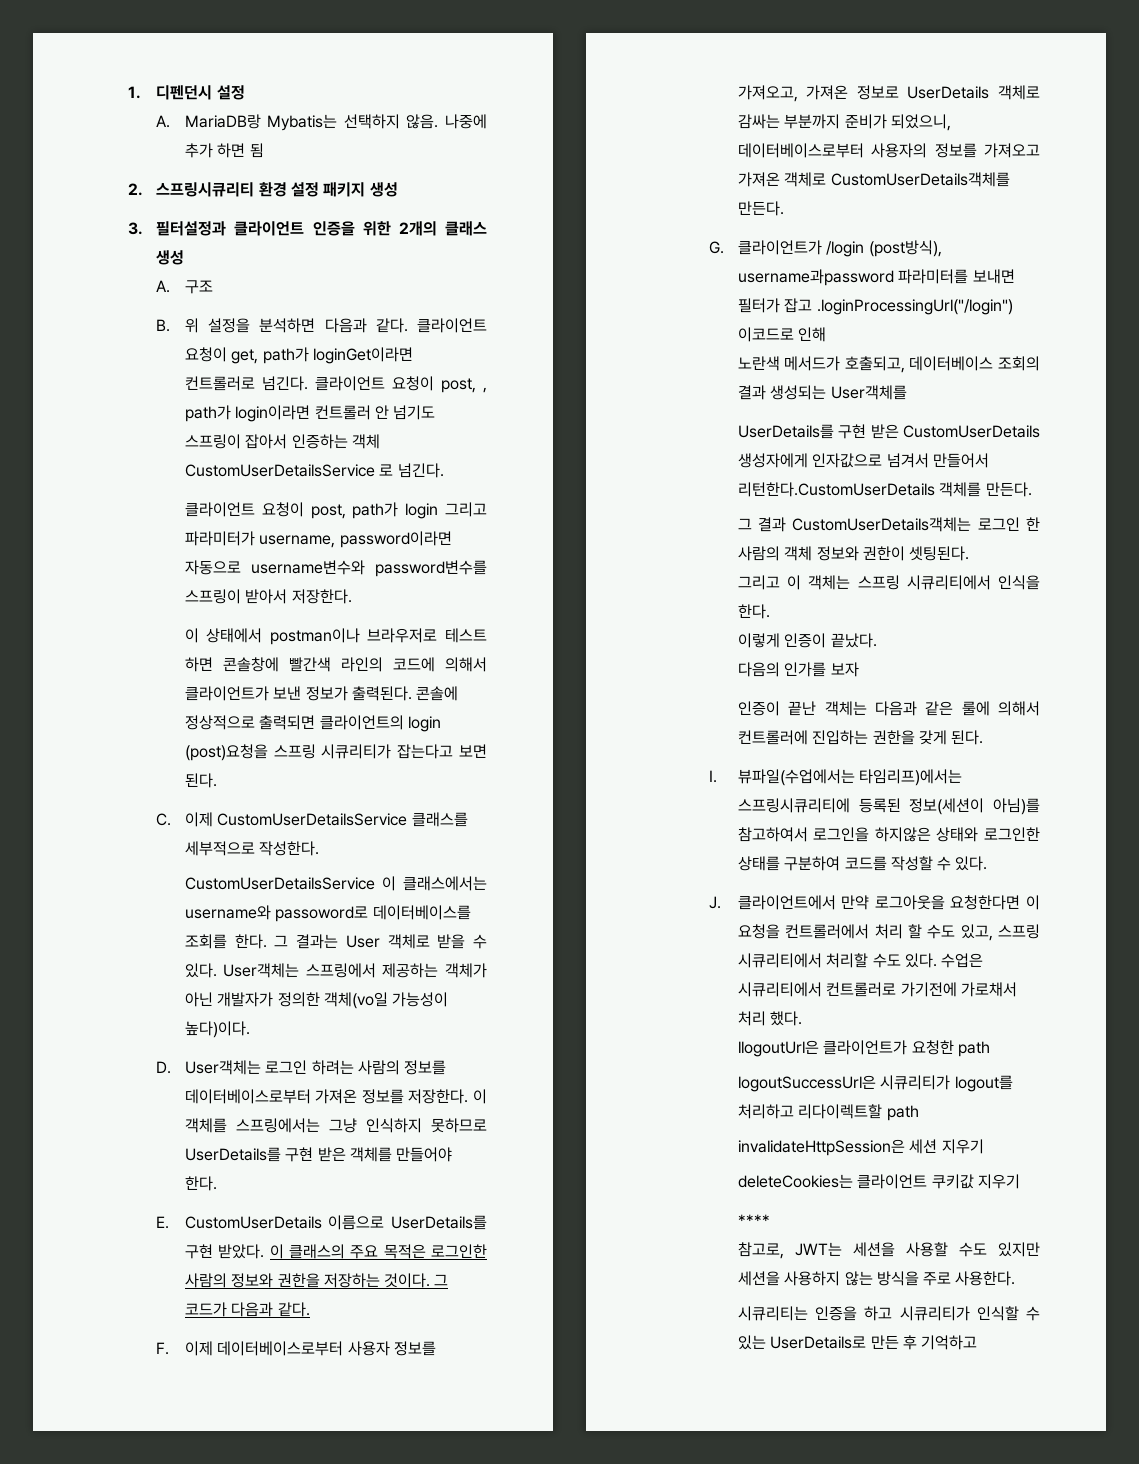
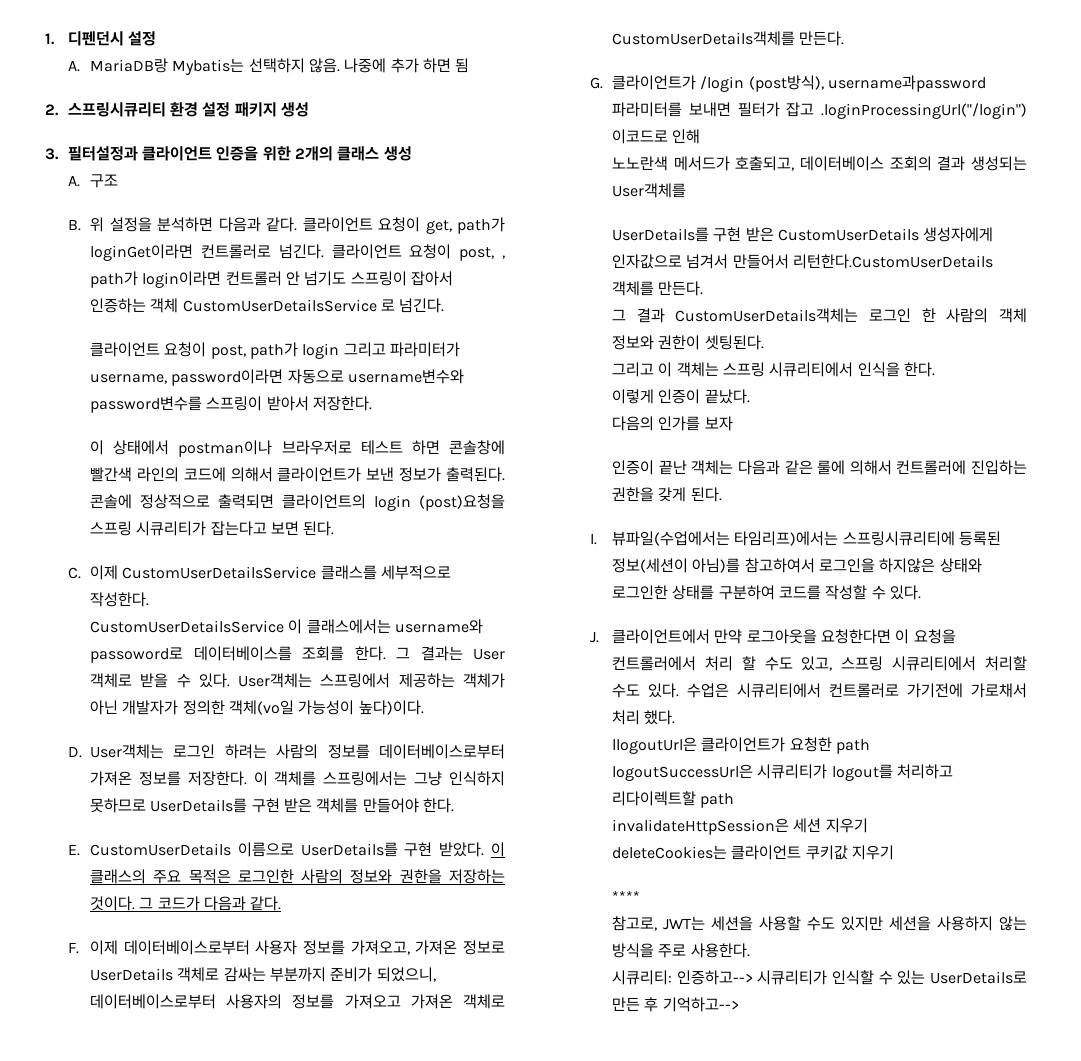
- 노란색 메서드가 호출되고, 데이터베이스 조회의 결과 생성되는 User객체를
+ 노노란색 메서드가 호출되고, 데이터베이스 조회의 결과 생성되는 User객체를
- 시큐리티는 인증을 하고 시큐리티가 인식할 수 있는 UserDetails로 만든 후 기억하고
+ 시큐리티: 인증하고--> 시큐리티가 인식할 수 있는 UserDetails로 만든 후 기억하고-->

